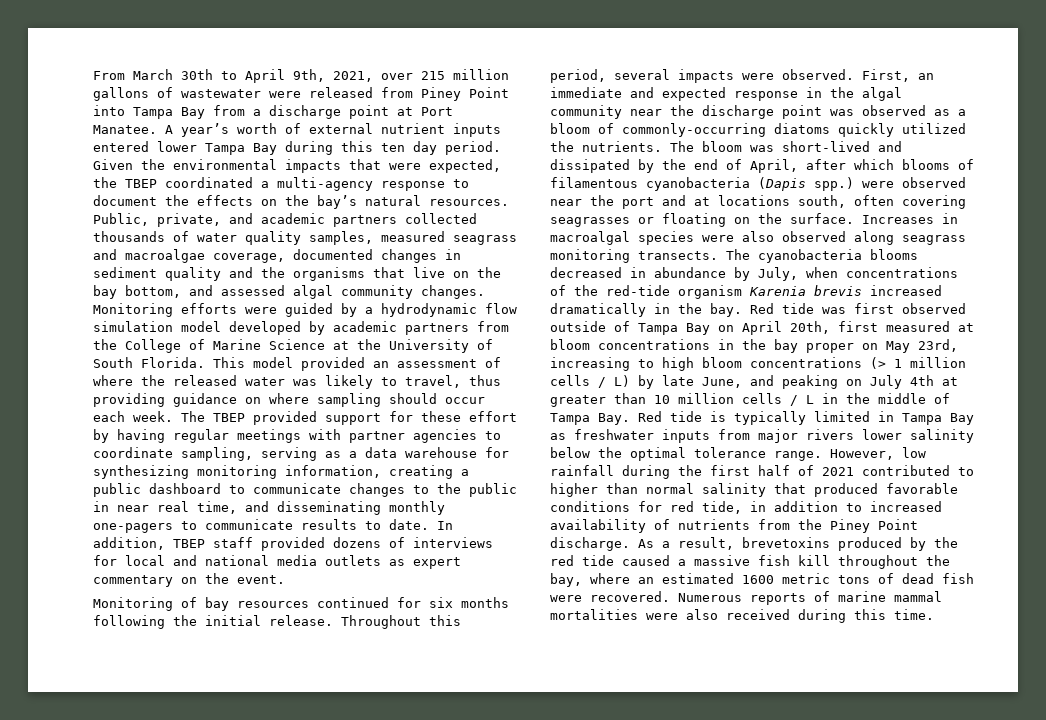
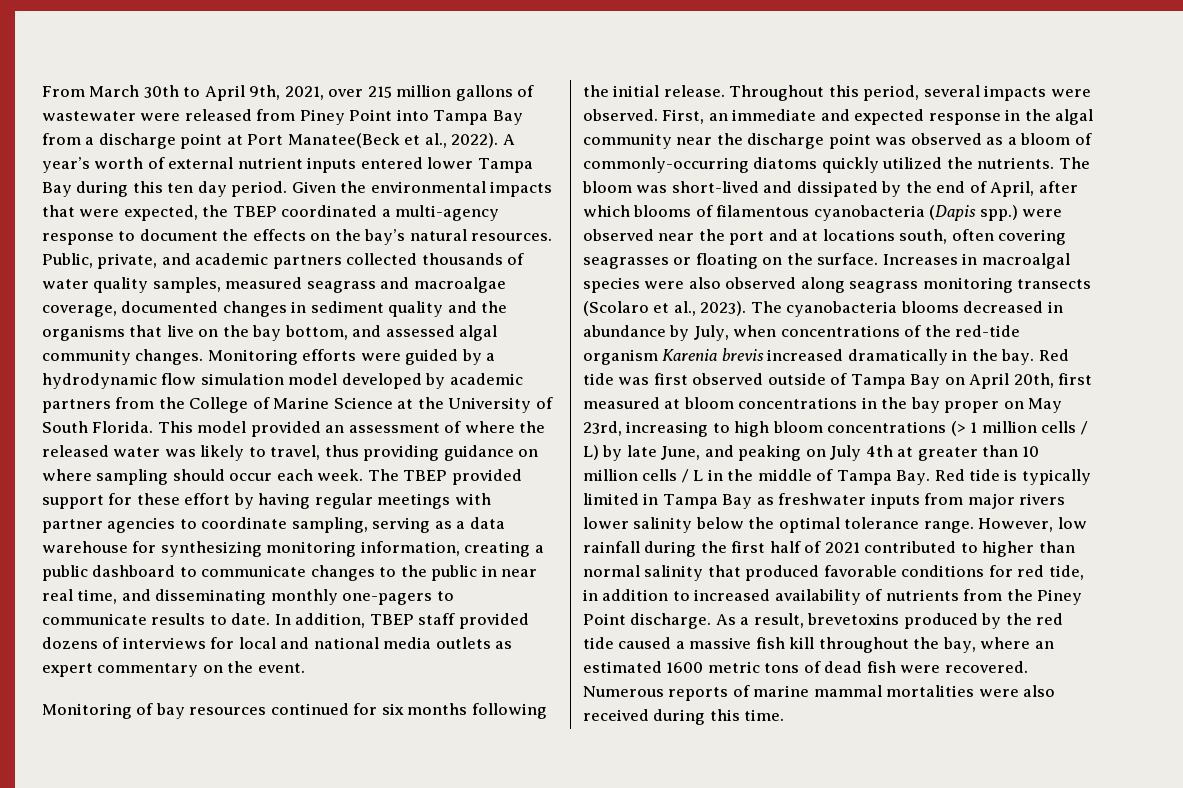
- From March 30th to April 9th, 2021, over 215 million gallons of wastewater were released from Piney Point into Tampa Bay from a discharge point at Port Manatee.
+ From March 30th to April 9th, 2021, over 215 million gallons of wastewater were released from Piney Point into Tampa Bay from a discharge point at Port Manatee(Beck et al., 2022).
- Increases in macroalgal species were also observed along seagrass monitoring transects.
+ Increases in macroalgal species were also observed along seagrass monitoring transects (Scolaro et al., 2023).

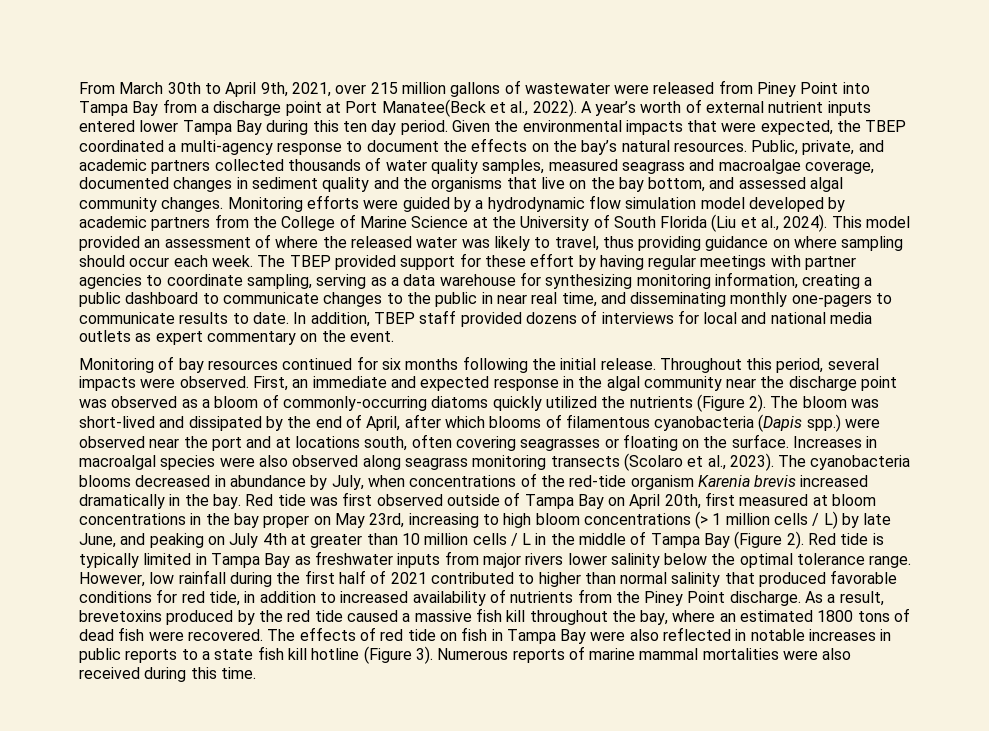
- Monitoring efforts were guided by a hydrodynamic flow simulation model developed by academic partners from the College of Marine Science at the University of South Florida.
+ Monitoring efforts were guided by a hydrodynamic flow simulation model developed by academic partners from the College of Marine Science at the University of South Florida (Liu et al., 2024).
- First, an immediate and expected response in the algal community near the discharge point was observed as a bloom of commonly-occurring diatoms quickly utilized the nutrients.
+ First, an immediate and expected response in the algal community near the discharge point was observed as a bloom of commonly-occurring diatoms quickly utilized the nutrients (Figure 2).
- Red tide was first observed outside of Tampa Bay on April 20th, first measured at bloom concentrations in the bay proper on May 23rd, increasing to high bloom concentrations (> 1 million cells / L) by late June, and peaking on July 4th at greater than 10 million cells / L in the middle of Tampa Bay. Red tide is typically limited in Tampa Bay as freshwater inputs from major rivers lower salinity below the optimal tolerance range.
+ Red tide was first observed outside of Tampa Bay on April 20th, first measured at bloom concentrations in the bay proper on May 23rd, increasing to high bloom concentrations (> 1 million cells / L) by late June, and peaking on July 4th at greater than 10 million cells / L in the middle of Tampa Bay (Figure 2). Red tide is typically limited in Tampa Bay as freshwater inputs from major rivers lower salinity below the optimal tolerance range.
- As a result, brevetoxins produced by the red tide caused a massive fish kill throughout the bay, where an estimated 1600 metric tons of dead fish were recovered.
+ As a result, brevetoxins produced by the red tide caused a massive fish kill throughout the bay, where an estimated 1800 tons of dead fish were recovered.
+ The effects of red tide on fish in Tampa Bay were also reflected in notable increases in public reports to a state fish kill hotline (Figure 3).

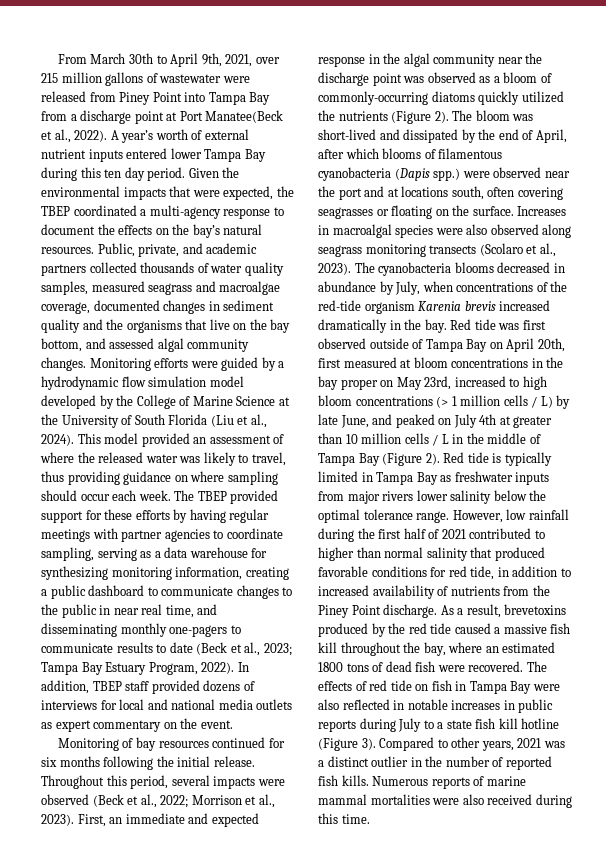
- Monitoring efforts were guided by a hydrodynamic flow simulation model developed by academic partners from the College of Marine Science at the University of South Florida (Liu et al., 2024).
+ Monitoring efforts were guided by a hydrodynamic flow simulation model developed by the College of Marine Science at the University of South Florida (Liu et al., 2024).
- The TBEP provided support for these effort by having regular meetings with partner agencies to coordinate sampling, serving as a data warehouse for synthesizing monitoring information, creating a public dashboard to communicate changes to the public in near real time, and disseminating monthly one-pagers to communicate results to date.
+ The TBEP provided support for these efforts by having regular meetings with partner agencies to coordinate sampling, serving as a data warehouse for synthesizing monitoring information, creating a public dashboard to communicate changes to the public in near real time, and disseminating monthly one-pagers to communicate results to date (Beck et al., 2023; Tampa Bay Estuary Program, 2022).
- Throughout this period, several impacts were observed.
+ Throughout this period, several impacts were observed (Beck et al., 2022; Morrison et al., 2023).
- Red tide was first observed outside of Tampa Bay on April 20th, first measured at bloom concentrations in the bay proper on May 23rd, increasing to high bloom concentrations (> 1 million cells / L) by late June, and peaking on July 4th at greater than 10 million cells / L in the middle of Tampa Bay (Figure 2).
+ Red tide was first observed outside of Tampa Bay on April 20th, first measured at bloom concentrations in the bay proper on May 23rd, increased to high bloom concentrations (> 1 million cells / L) by late June, and peaked on July 4th at greater than 10 million cells / L in the middle of Tampa Bay (Figure 2).
- The effects of red tide on fish in Tampa Bay were also reflected in notable increases in public reports to a state fish kill hotline (Figure 3).
+ The effects of red tide on fish in Tampa Bay were also reflected in notable increases in public reports during July to a state fish kill hotline (Figure 3).
+ Compared to other years, 2021 was a distinct outlier in the number of reported fish kills.

